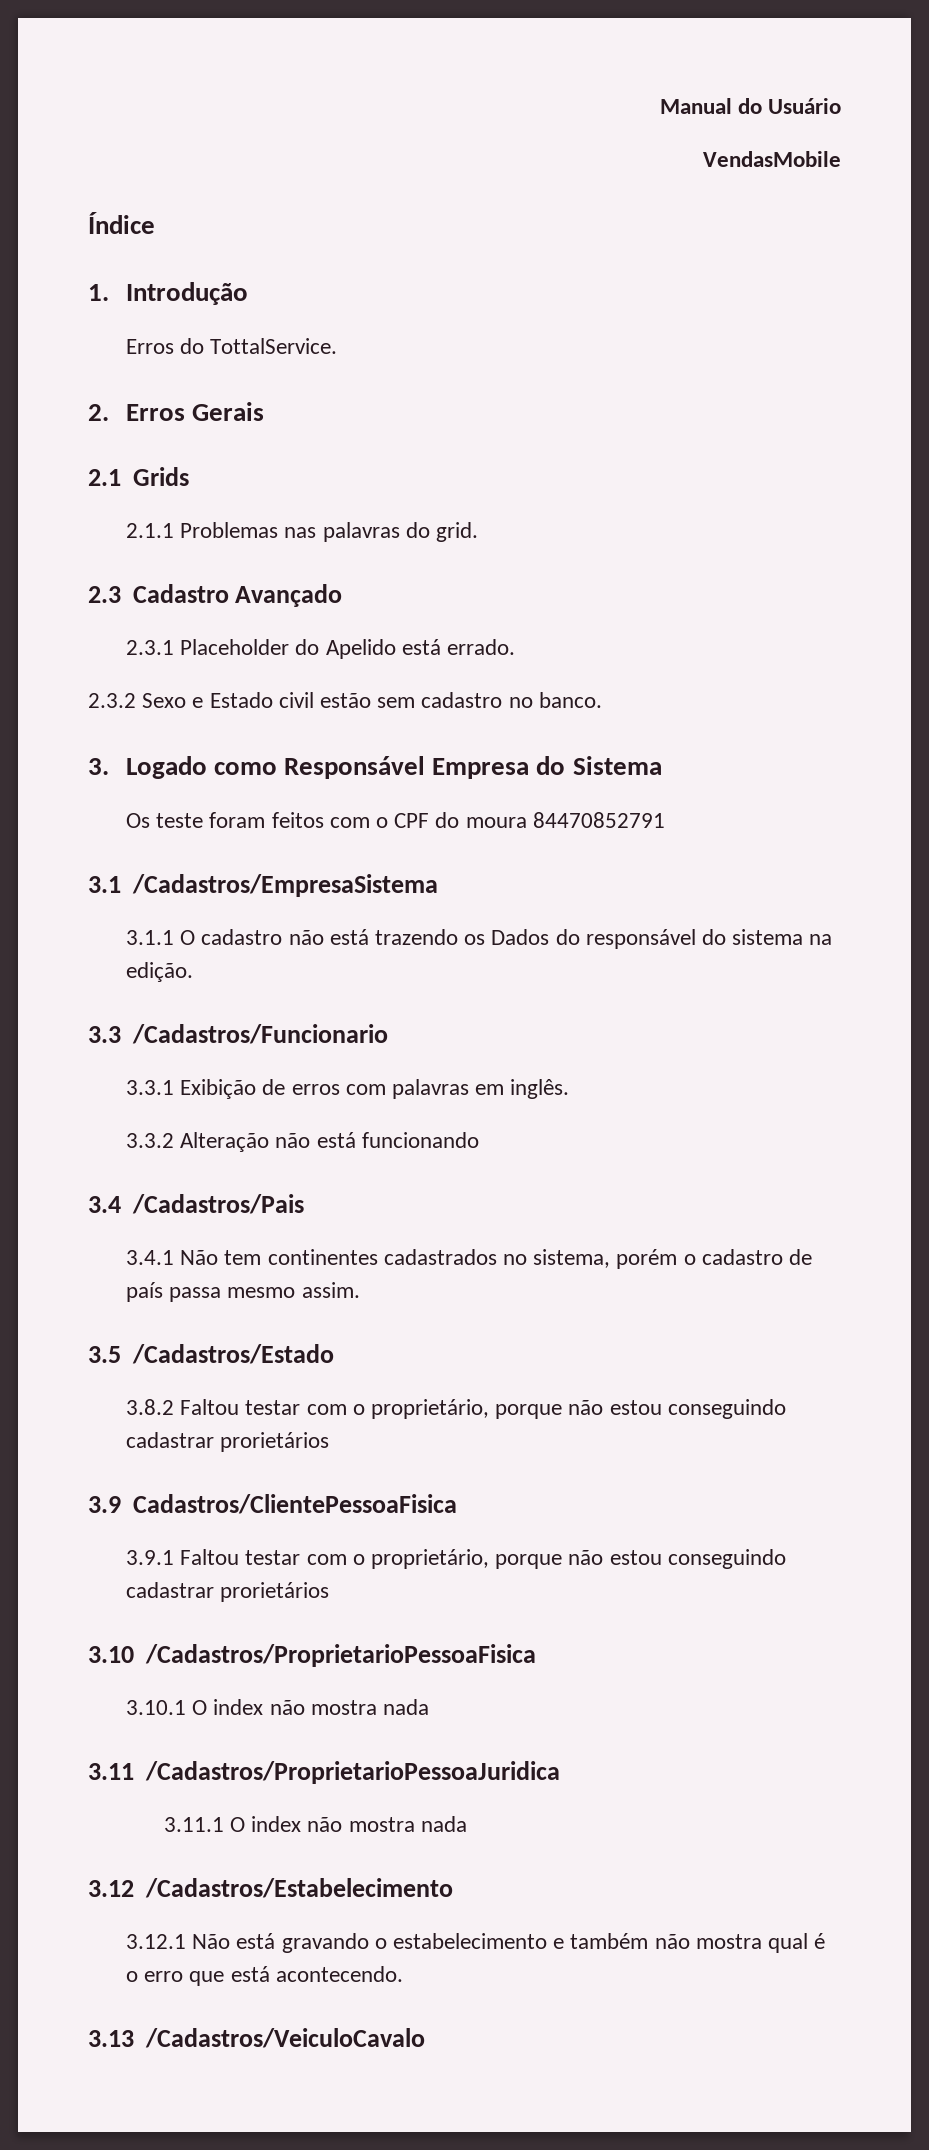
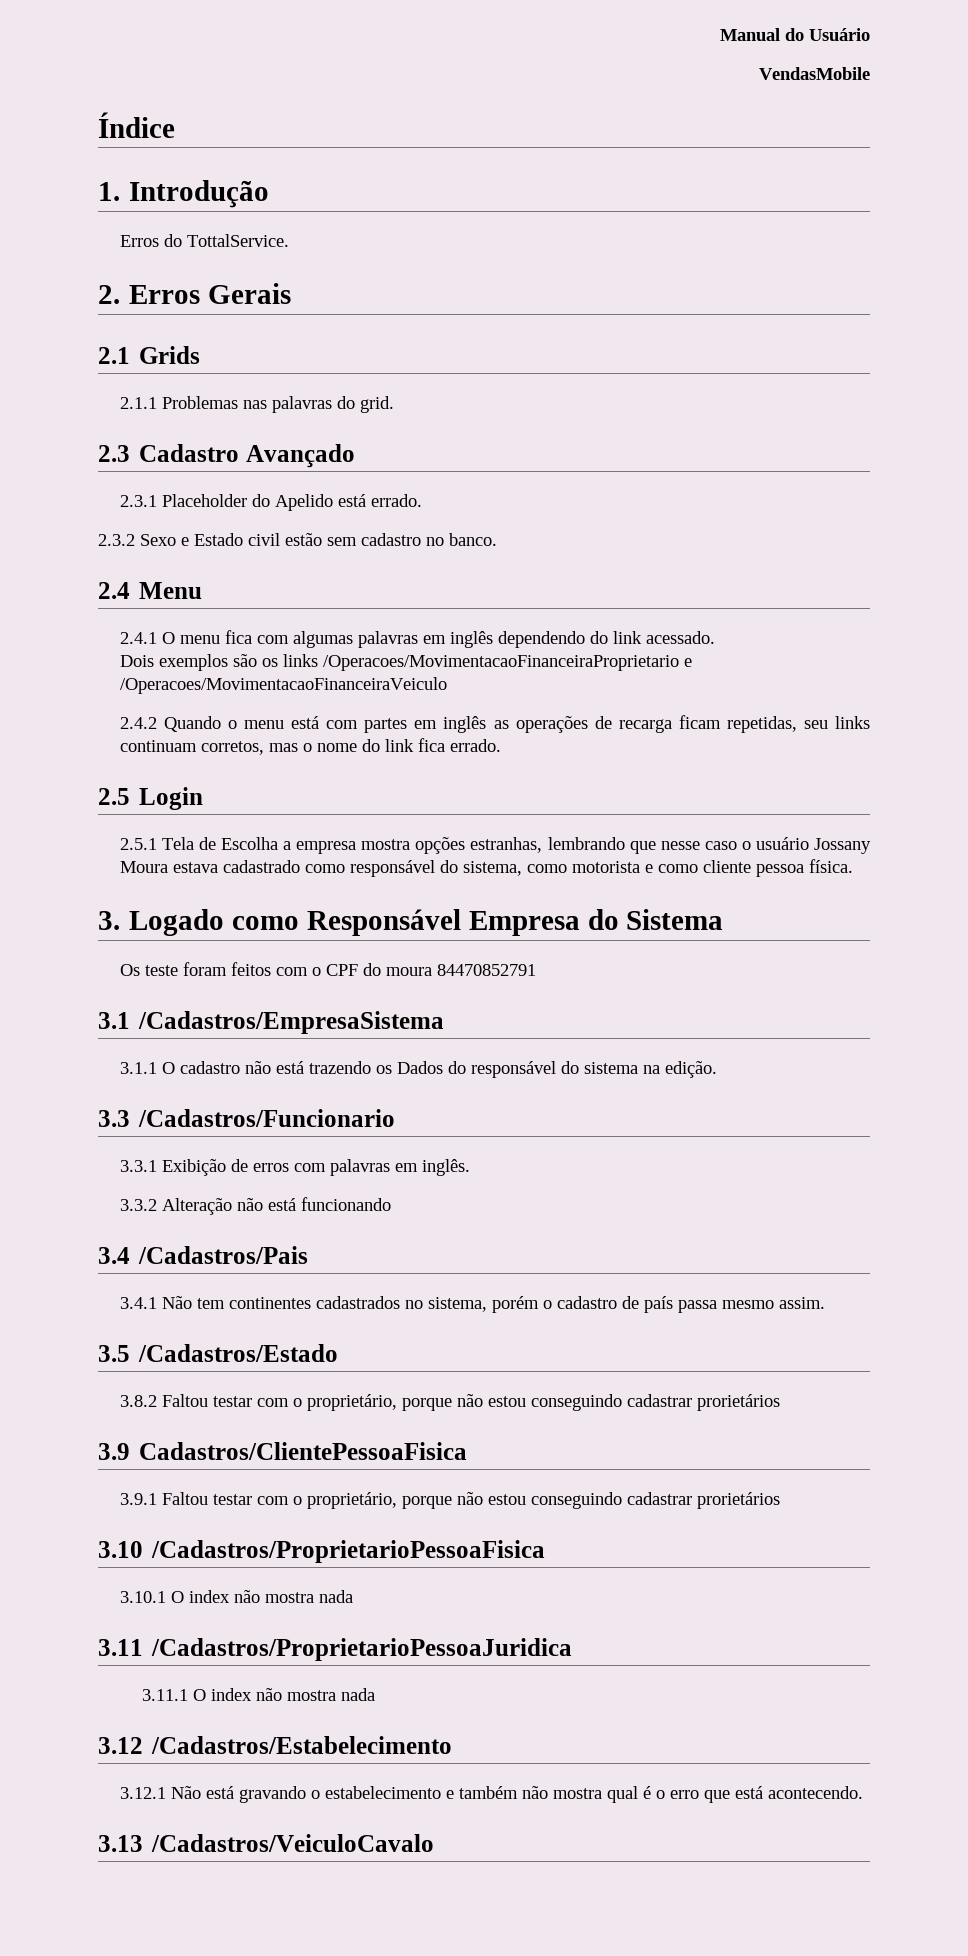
+ 2.4 Menu
+ 2.4.1 O menu fica com algumas palavras em inglês dependendo do link acessado.
+ Dois exemplos são os links /Operacoes/MovimentacaoFinanceiraProprietario e /Operacoes/MovimentacaoFinanceiraVeiculo
+ 2.4.2 Quando o menu está com partes em inglês as operações de recarga ficam repetidas, seu links continuam corretos, mas o nome do link fica errado.
+ 2.5 Login
+ 2.5.1 Tela de Escolha a empresa mostra opções estranhas, lembrando que nesse caso o usuário Jossany Moura estava cadastrado como responsável do sistema, como motorista e como cliente pessoa física.

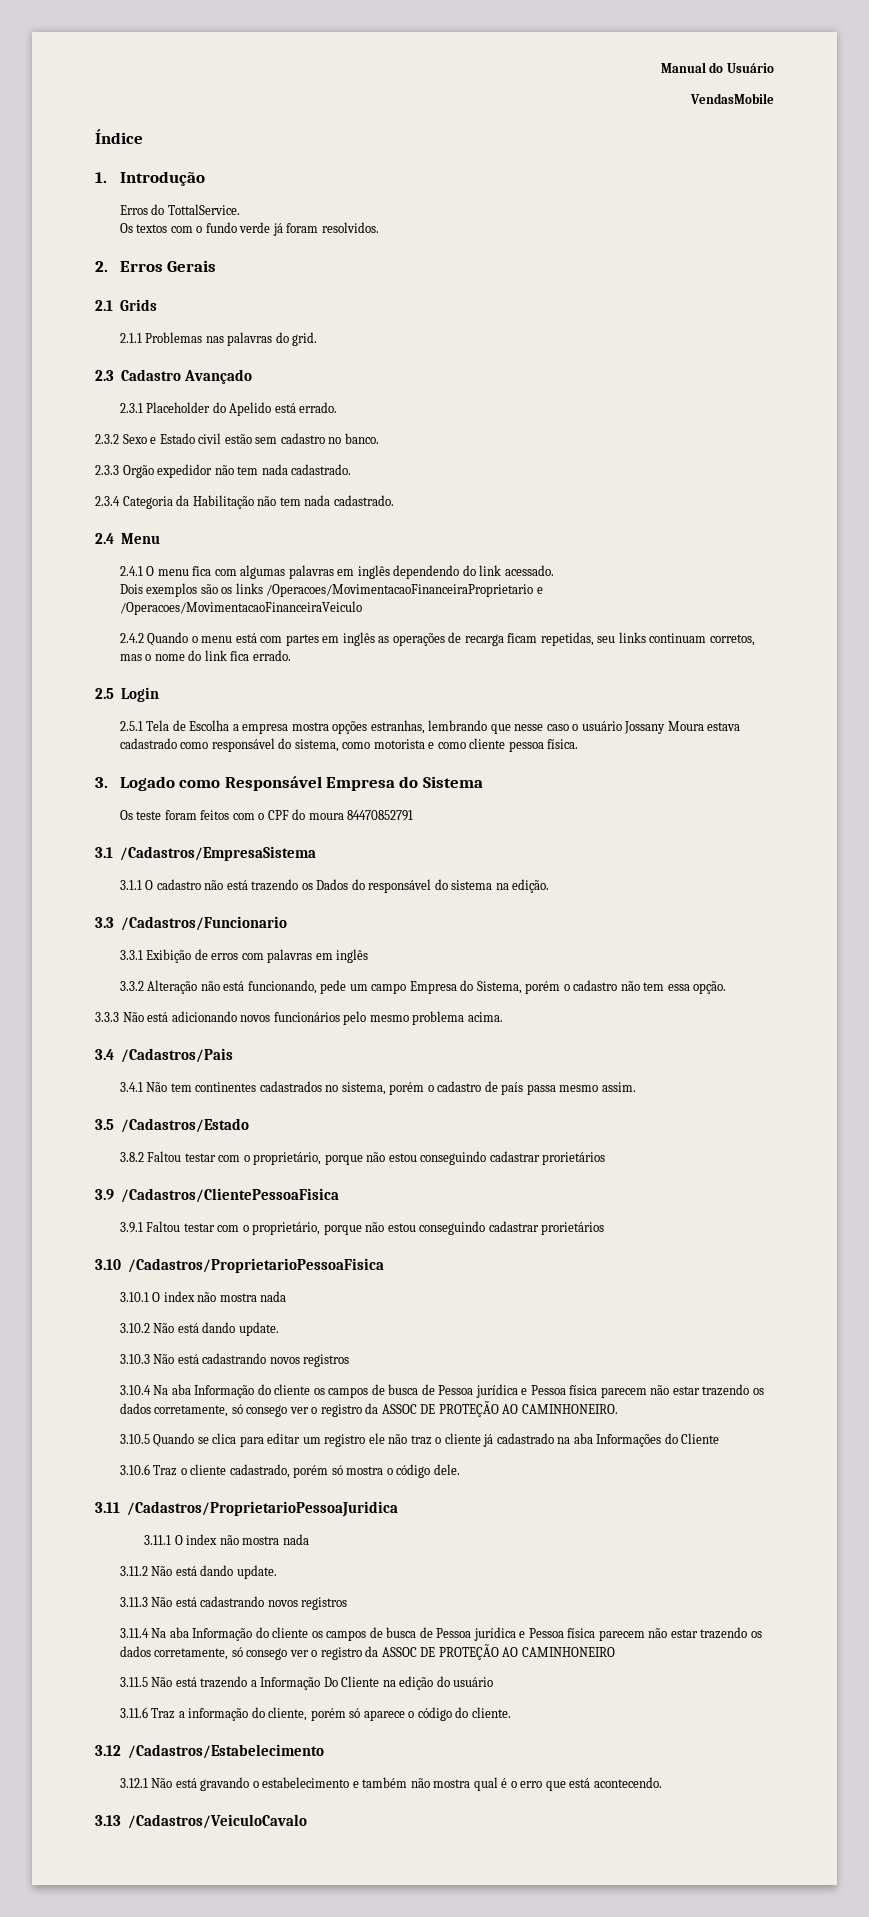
+ Os textos com o fundo verde já foram resolvidos.
+ 2.3.3 Orgão expedidor não tem nada cadastrado.
+ 2.3.4 Categoria da Habilitação não tem nada cadastrado.
- 3.3.1 Exibição de erros com palavras em inglês.
+ 3.3.1 Exibição de erros com palavras em inglês
- 3.3.2 Alteração não está funcionando
+ 3.3.2 Alteração não está funcionando, pede um campo Empresa do Sistema, porém o cadastro não tem essa opção.
+ 3.3.3 Não está adicionando novos funcionários pelo mesmo problema acima.
- 3.9 Cadastros/ClientePessoaFisica
+ 3.9 /Cadastros/ClientePessoaFisica
+ 3.10.2 Não está dando update.
+ 3.10.3 Não está cadastrando novos registros
+ 3.10.4 Na aba Informação do cliente os campos de busca de Pessoa jurídica e Pessoa física parecem não estar trazendo os dados corretamente, só consego ver o registro da ASSOC DE PROTEÇÃO AO CAMINHONEIRO.
+ 3.10.5 Quando se clica para editar um registro ele não traz o cliente já cadastrado na aba Informações do Cliente
+ 3.10.6 Traz o cliente cadastrado, porém só mostra o código dele.
+ 3.11.2 Não está dando update.
+ 3.11.3 Não está cadastrando novos registros
+ 3.11.4 Na aba Informação do cliente os campos de busca de Pessoa jurídica e Pessoa física parecem não estar trazendo os dados corretamente, só consego ver o registro da ASSOC DE PROTEÇÃO AO CAMINHONEIRO
+ 3.11.5 Não está trazendo a Informação Do Cliente na edição do usuário
+ 3.11.6 Traz a informação do cliente, porém só aparece o código do cliente.

